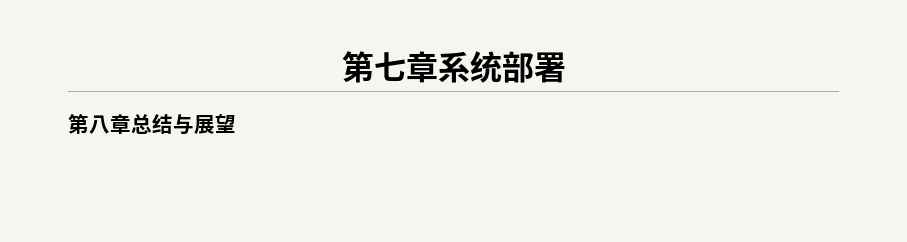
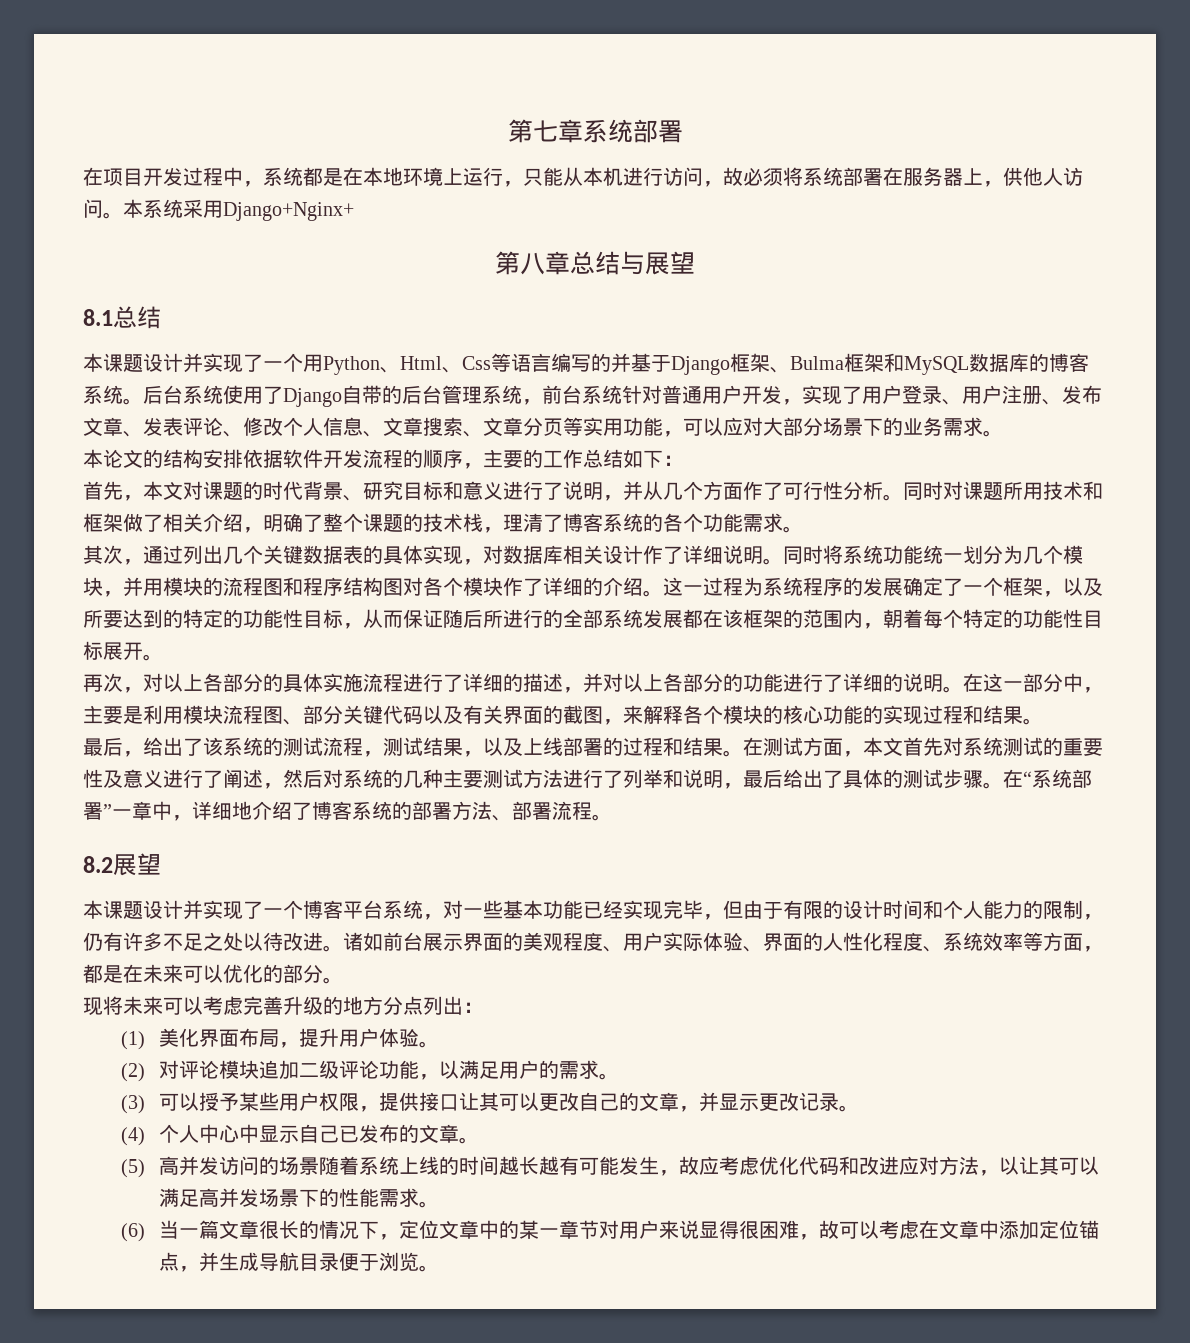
+ 在项目开发过程中，系统都是在本地环境上运行，只能从本机进行访问，故必须将系统部署在服务器上，供他人访问。本系统采用Django+Nginx+
  第八章总结与展望
+ 8.1总结
+ 本课题设计并实现了一个用Python、Html、Css等语言编写的并基于Django框架、Bulma框架和MySQL数据库的博客系统。后台系统使用了Django自带的后台管理系统，前台系统针对普通用户开发，实现了用户登录、用户注册、发布文章、发表评论、修改个人信息、文章搜索、文章分页等实用功能，可以应对大部分场景下的业务需求。
+ 本论文的结构安排依据软件开发流程的顺序，主要的工作总结如下：
+ 首先，本文对课题的时代背景、研究目标和意义进行了说明，并从几个方面作了可行性分析。同时对课题所用技术和框架做了相关介绍，明确了整个课题的技术栈，理清了博客系统的各个功能需求。
+ 其次，通过列出几个关键数据表的具体实现，对数据库相关设计作了详细说明。同时将系统功能统一划分为几个模块，并用模块的流程图和程序结构图对各个模块作了详细的介绍。这一过程为系统程序的发展确定了一个框架，以及所要达到的特定的功能性目标，从而保证随后所进行的全部系统发展都在该框架的范围内，朝着每个特定的功能性目标展开。
+ 再次，对以上各部分的具体实施流程进行了详细的描述，并对以上各部分的功能进行了详细的说明。在这一部分中，主要是利用模块流程图、部分关键代码以及有关界面的截图，来解释各个模块的核心功能的实现过程和结果。
+ 最后，给出了该系统的测试流程，测试结果，以及上线部署的过程和结果。在测试方面，本文首先对系统测试的重要性及意义进行了阐述，然后对系统的几种主要测试方法进行了列举和说明，最后给出了具体的测试步骤。在“系统部署”一章中，详细地介绍了博客系统的部署方法、部署流程。
+ 8.2展望
+ 本课题设计并实现了一个博客平台系统，对一些基本功能已经实现完毕，但由于有限的设计时间和个人能力的限制，仍有许多不足之处以待改进。诸如前台展示界面的美观程度、用户实际体验、界面的人性化程度、系统效率等方面，都是在未来可以优化的部分。
+ 现将未来可以考虑完善升级的地方分点列出：
+ (1)美化界面布局，提升用户体验。
+ (2)对评论模块追加二级评论功能，以满足用户的需求。
+ (3)可以授予某些用户权限，提供接口让其可以更改自己的文章，并显示更改记录。
+ (4)个人中心中显示自己已发布的文章。
+ (5)高并发访问的场景随着系统上线的时间越长越有可能发生，故应考虑优化代码和改进应对方法，以让其可以满足高并发场景下的性能需求。
+ (6)当一篇文章很长的情况下，定位文章中的某一章节对用户来说显得很困难，故可以考虑在文章中添加定位锚点，并生成导航目录便于浏览。

